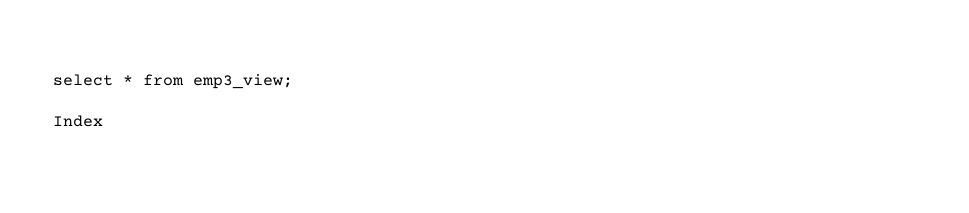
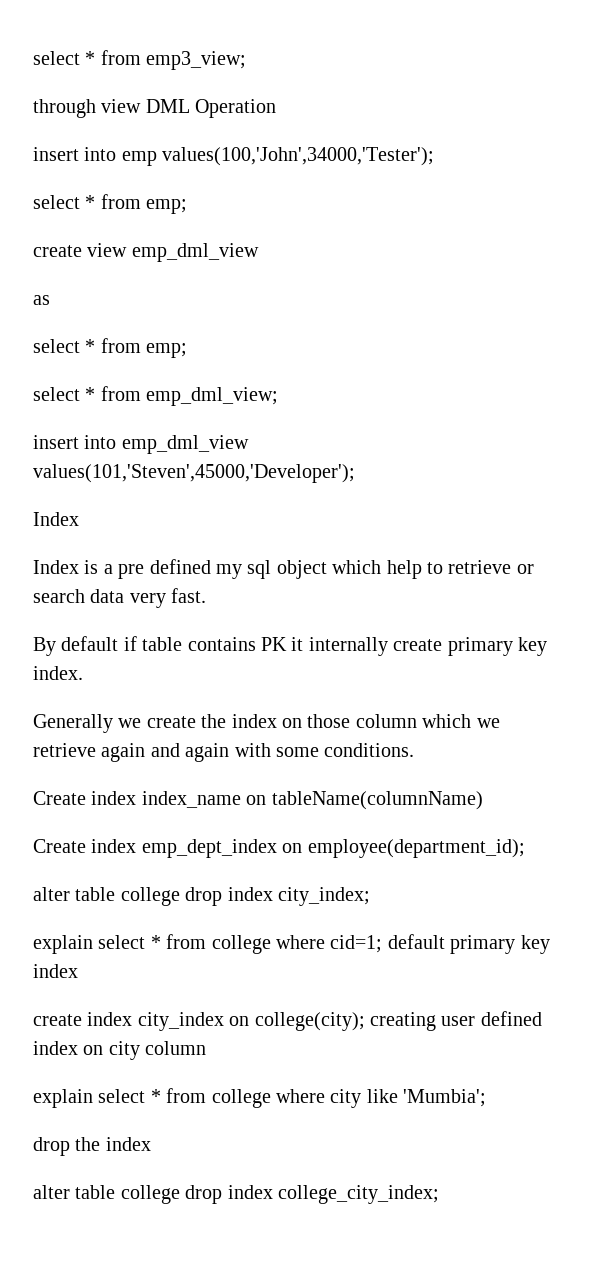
+ through view DML Operation
+ insert into emp values(100,'John',34000,'Tester');
+ select * from emp;
+ create view emp_dml_view
+ as
+ select * from emp;
+ select * from emp_dml_view;
+ insert into emp_dml_view values(101,'Steven',45000,'Developer');
  Index
+ Index is a pre defined my sql object which help to retrieve or search data very fast.
+ By default if table contains PK it internally create primary key index.
+ Generally we create the index on those column which we retrieve again and again with some conditions.
+ Create index index_name on tableName(columnName)
+ Create index emp_dept_index on employee(department_id);
+ alter table college drop index city_index;
+ explain select * from college where cid=1; default primary key index
+ create index city_index on college(city); creating user defined index on city column
+ explain select * from college where city like 'Mumbia';
+ drop the index
+ alter table college drop index college_city_index;

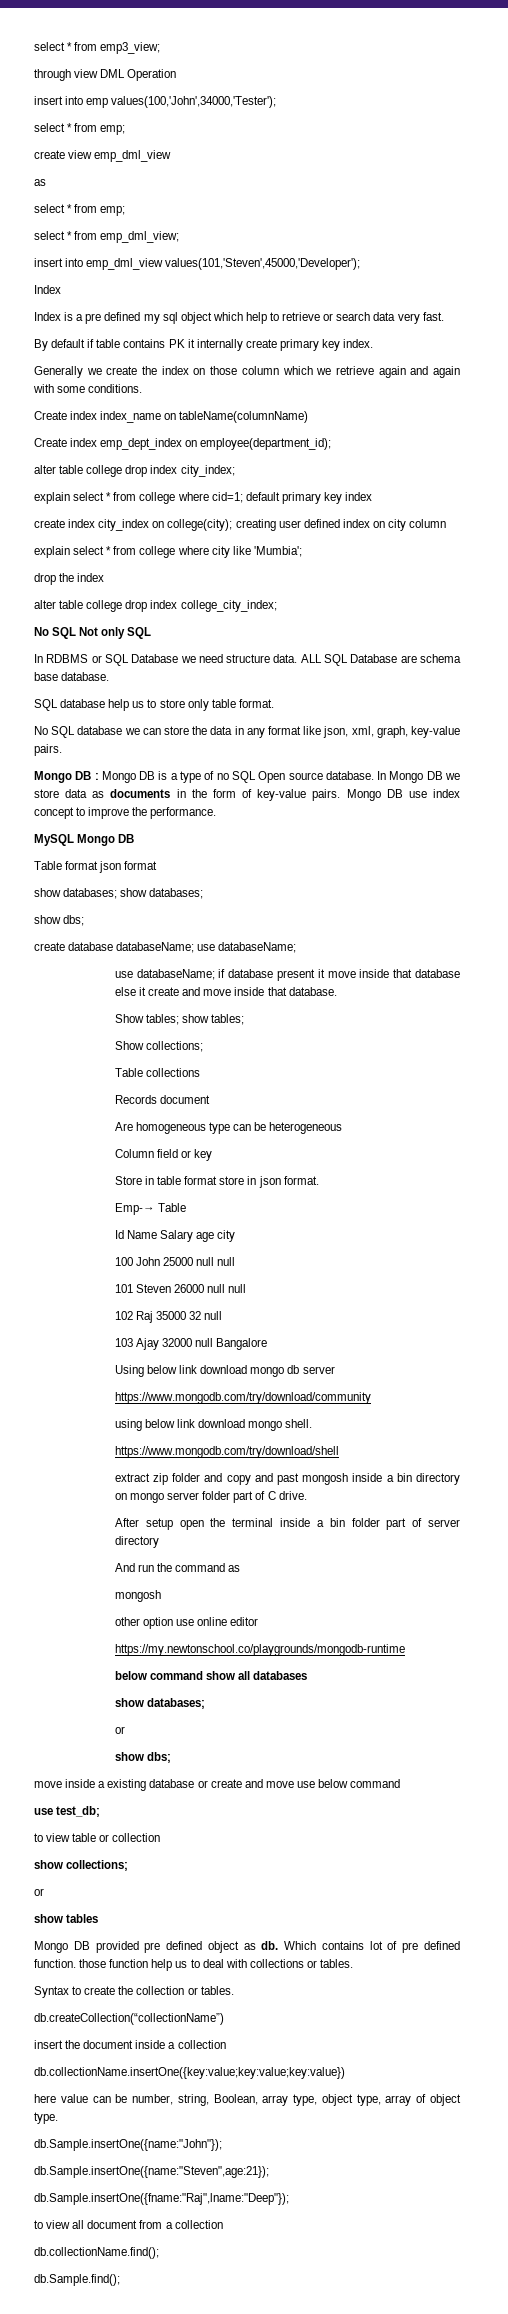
+ No SQL Not only SQL
+ In RDBMS or SQL Database we need structure data. ALL SQL Database are schema base database.
+ SQL database help us to store only table format.
+ No SQL database we can store the data in any format like json, xml, graph, key-value pairs.
+ Mongo DB : Mongo DB is a type of no SQL Open source database. In Mongo DB we store data as documents in the form of key-value pairs. Mongo DB use index concept to improve the performance.
+ MySQL Mongo DB
+ Table format json format
+ show databases; show databases;
+ show dbs;
+ create database databaseName; use databaseName;
+ use databaseName; if database present it move inside that database else it create and move inside that database.
+ Show tables; show tables;
+ Show collections;
+ Table collections
+ Records document
+ Are homogeneous type can be heterogeneous
+ Column field or key
+ Store in table format store in json format.
+ Emp-→ Table
+ Id Name Salary age city
+ 100 John 25000 null null
+ 101 Steven 26000 null null
+ 102 Raj 35000 32 null
+ 103 Ajay 32000 null Bangalore
+ Using below link download mongo db server
+ https://www.mongodb.com/try/download/community
+ using below link download mongo shell.
+ https://www.mongodb.com/try/download/shell
+ extract zip folder and copy and past mongosh inside a bin directory on mongo server folder part of C drive.
+ After setup open the terminal inside a bin folder part of server directory
+ And run the command as
+ mongosh
+ other option use online editor
+ https://my.newtonschool.co/playgrounds/mongodb-runtime
+ below command show all databases
+ show databases;
+ or
+ show dbs;
+ move inside a existing database or create and move use below command
+ use test_db;
+ to view table or collection
+ show collections;
+ or
+ show tables
+ Mongo DB provided pre defined object as db. Which contains lot of pre defined function. those function help us to deal with collections or tables.
+ Syntax to create the collection or tables.
+ db.createCollection(“collectionName”)
+ insert the document inside a collection
+ db.collectionName.insertOne({key:value;key:value;key:value})
+ here value can be number, string, Boolean, array type, object type, array of object type.
+ db.Sample.insertOne({name:"John"});
+ db.Sample.insertOne({name:"Steven",age:21});
+ db.Sample.insertOne({fname:"Raj",lname:"Deep"});
+ to view all document from a collection
+ db.collectionName.find();
+ db.Sample.find();

